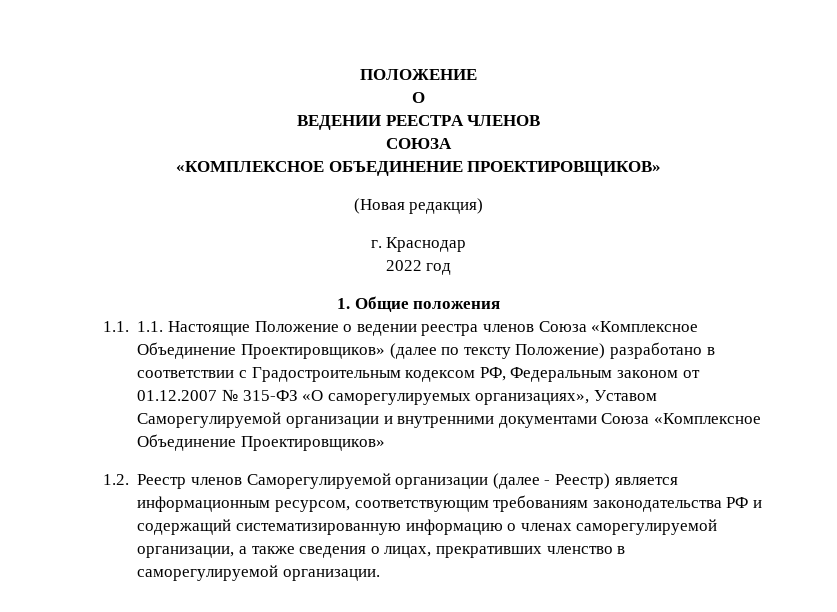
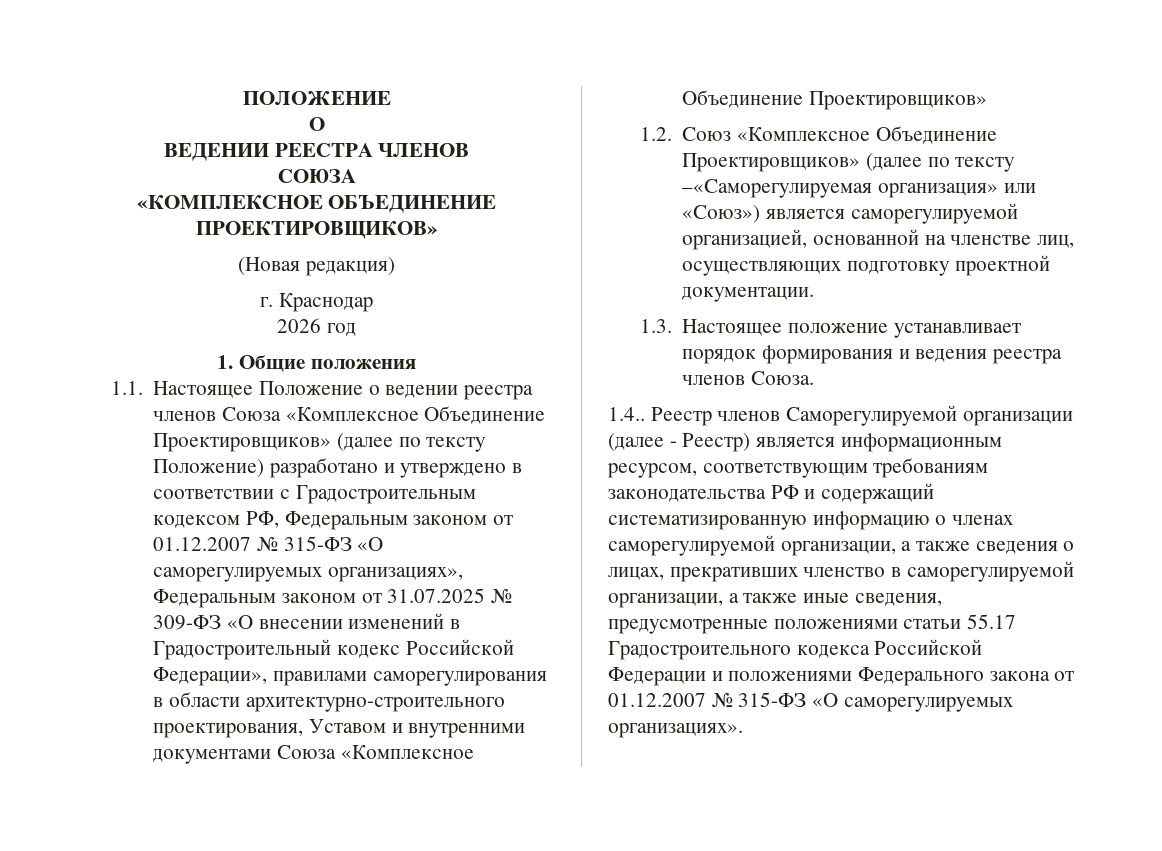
- 2022 год
+ 2026 год
- 1.1. 1.1. Настоящие Положение о ведении реестра членов Союза «Комплексное Объединение Проектировщиков» (далее по тексту Положение) разработано в соответствии с Градостроительным кодексом РФ, Федеральным законом от 01.12.2007 № 315-ФЗ «О саморегулируемых организациях», Уставом Саморегулируемой организации и внутренними документами Союза «Комплексное Объединение Проектировщиков»
+ 1.1. Настоящее Положение о ведении реестра членов Союза «Комплексное Объединение Проектировщиков» (далее по тексту Положение) разработано и утверждено в соответствии с Градостроительным кодексом РФ, Федеральным законом от 01.12.2007 № 315-ФЗ «О саморегулируемых организациях», Федеральным законом от 31.07.2025 № 309-ФЗ «О внесении изменений в Градостроительный кодекс Российской Федерации», правилами саморегулирования в области архитектурно-строительного проектирования, Уставом и внутренними документами Союза «Комплексное Объединение Проектировщиков»
- 1.2. Реестр членов Саморегулируемой организации (далее - Реестр) является информационным ресурсом, соответствующим требованиям законодательства РФ и содержащий систематизированную информацию о членах саморегулируемой организации, а также сведения о лицах, прекративших членство в саморегулируемой организации.
+ 1.2. Союз «Комплексное Объединение Проектировщиков» (далее по тексту –«Саморегулируемая организация» или «Союз») является саморегулируемой организацией, основанной на членстве лиц, осуществляющих подготовку проектной документации.
+ 1.3. Настоящее положение устанавливает порядок формирования и ведения реестра членов Союза.
+ 1.4.. Реестр членов Саморегулируемой организации (далее - Реестр) является информационным ресурсом, соответствующим требованиям законодательства РФ и содержащий систематизированную информацию о членах саморегулируемой организации, а также сведения о лицах, прекративших членство в саморегулируемой организации, а также иные сведения, предусмотренные положениями статьи 55.17 Градостроительного кодекса Российской Федерации и положениями Федерального закона от 01.12.2007 № 315-ФЗ «О саморегулируемых организациях».

